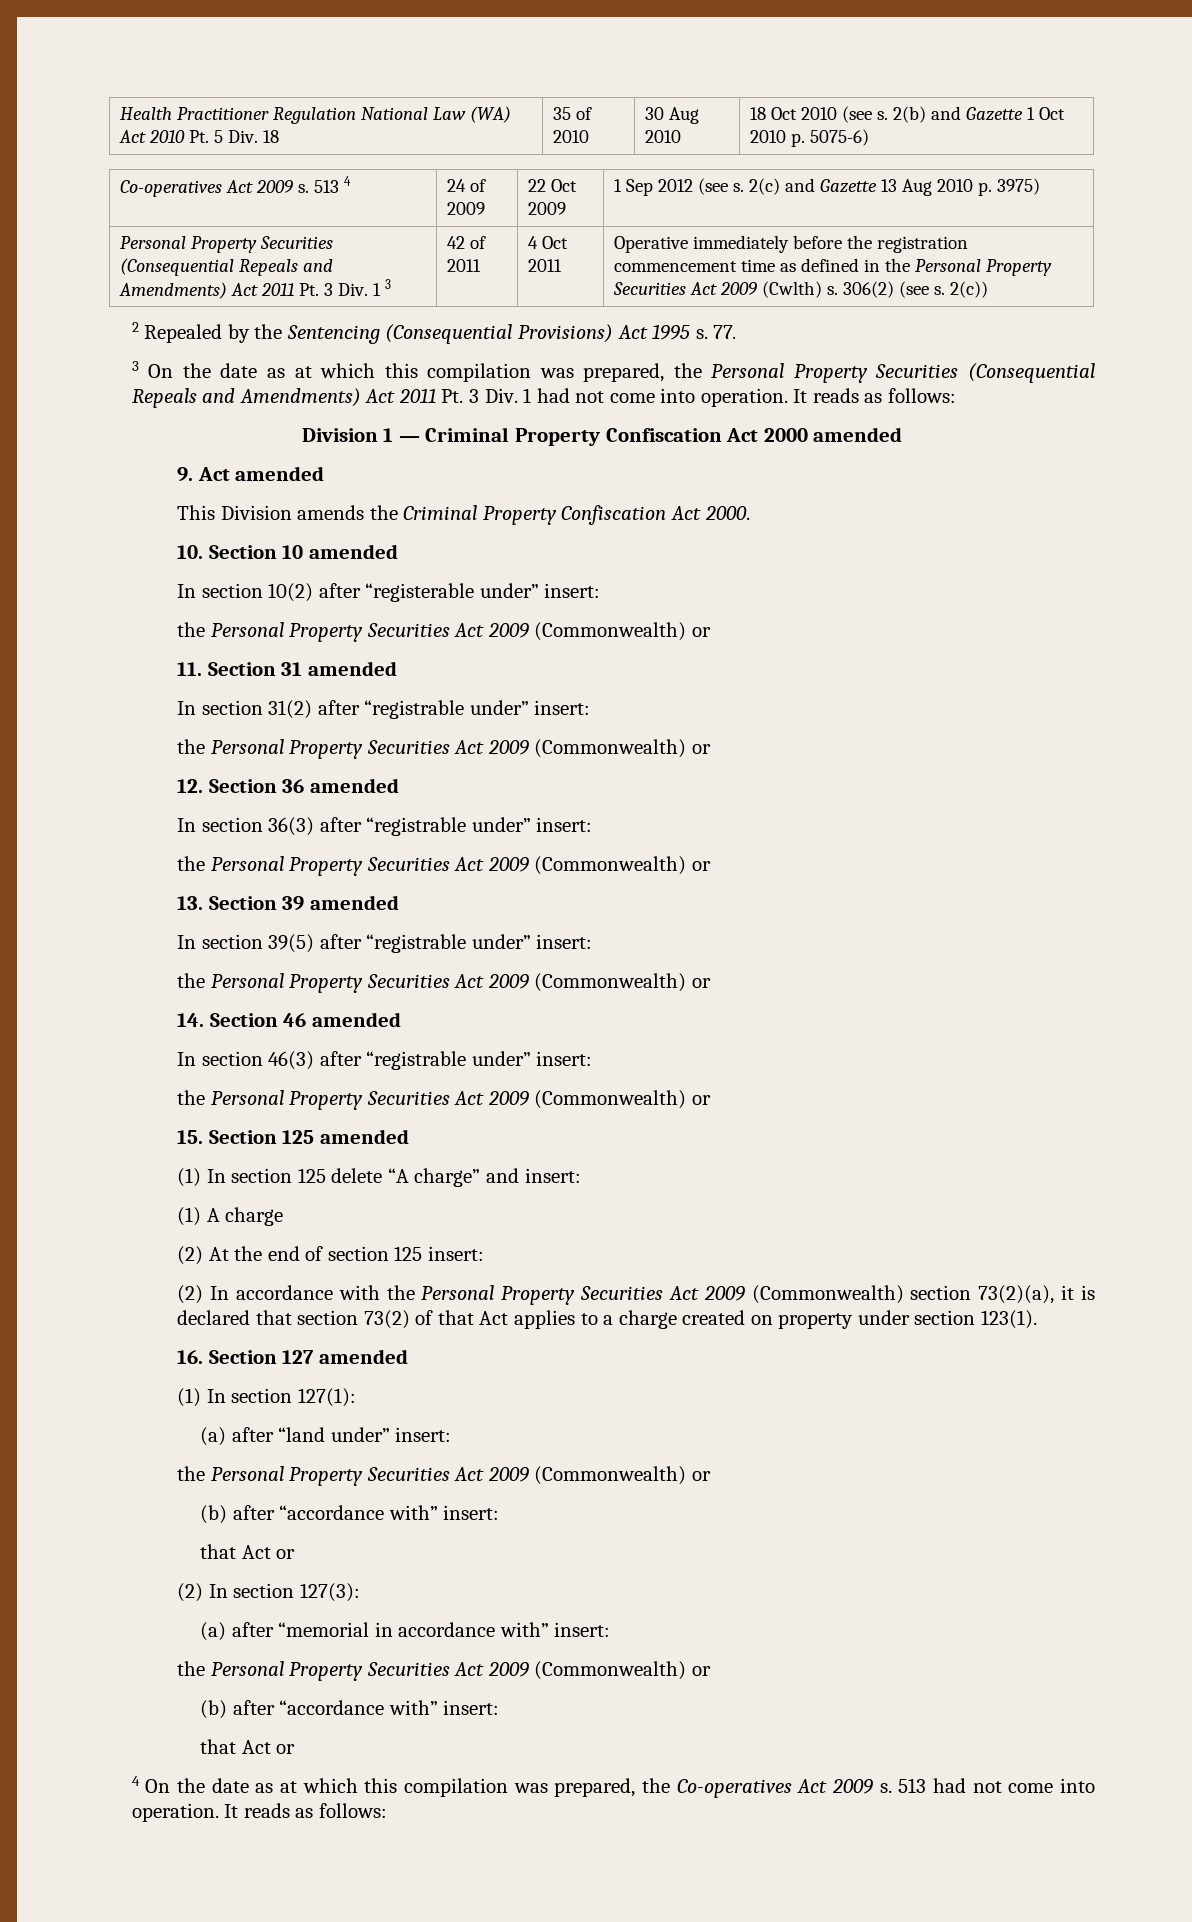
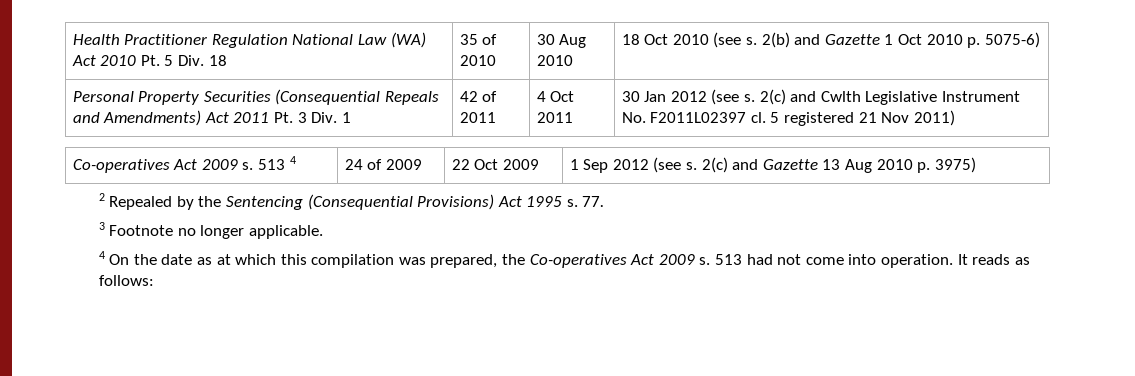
+ Personal Property Securities (Consequential Repeals and Amendments) Act 2011 Pt. 3 Div. 1 | 42 of 2011 | 4 Oct 2011 | 30 Jan 2012 (see s. 2(c) and Cwlth Legislative Instrument No. F2011L02397 cl. 5 registered 21 Nov 2011)
- Personal Property Securities (Consequential Repeals and Amendments) Act 2011 Pt. 3 Div. 1 3 | 42 of 2011 | 4 Oct 2011 | Operative immediately before the registration commencement time as defined in the Personal Property Securities Act 2009 (Cwlth) s. 306(2) (see s. 2(c))
- 3 On the date as at which this compilation was prepared, the Personal Property Securities (Consequential Repeals and Amendments) Act 2011 Pt. 3 Div. 1 had not come into operation. It reads as follows:
- Division 1 — Criminal Property Confiscation Act 2000 amended
- 9. Act amended
- This Division amends the Criminal Property Confiscation Act 2000.
- 10. Section 10 amended
- In section 10(2) after “registerable under” insert:
- the Personal Property Securities Act 2009 (Commonwealth) or
- 11. Section 31 amended
- In section 31(2) after “registrable under” insert:
- the Personal Property Securities Act 2009 (Commonwealth) or
- 12. Section 36 amended
- In section 36(3) after “registrable under” insert:
- the Personal Property Securities Act 2009 (Commonwealth) or
- 13. Section 39 amended
- In section 39(5) after “registrable under” insert:
- the Personal Property Securities Act 2009 (Commonwealth) or
- 14. Section 46 amended
- In section 46(3) after “registrable under” insert:
- the Personal Property Securities Act 2009 (Commonwealth) or
- 15. Section 125 amended
- (1) In section 125 delete “A charge” and insert:
- (1) A charge
- (2) At the end of section 125 insert:
- (2) In accordance with the Personal Property Securities Act 2009 (Commonwealth) section 73(2)(a), it is declared that section 73(2) of that Act applies to a charge created on property under section 123(1).
- 16. Section 127 amended
- (1) In section 127(1):
- (a) after “land under” insert:
- the Personal Property Securities Act 2009 (Commonwealth) or
- (b) after “accordance with” insert:
- that Act or
- (2) In section 127(3):
- (a) after “memorial in accordance with” insert:
- the Personal Property Securities Act 2009 (Commonwealth) or
- (b) after “accordance with” insert:
- that Act or
+ 3 Footnote no longer applicable.

